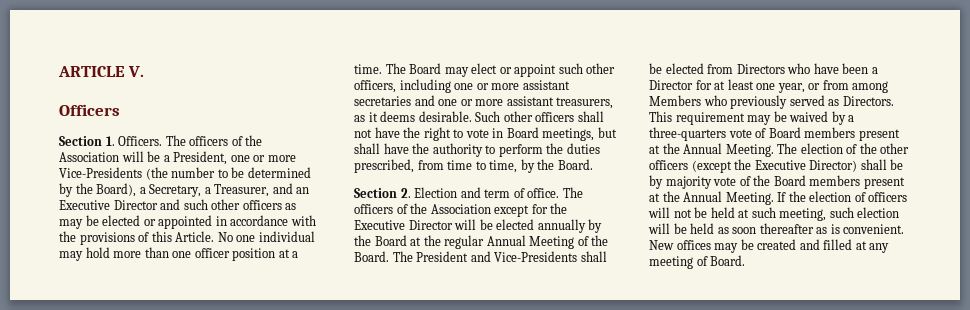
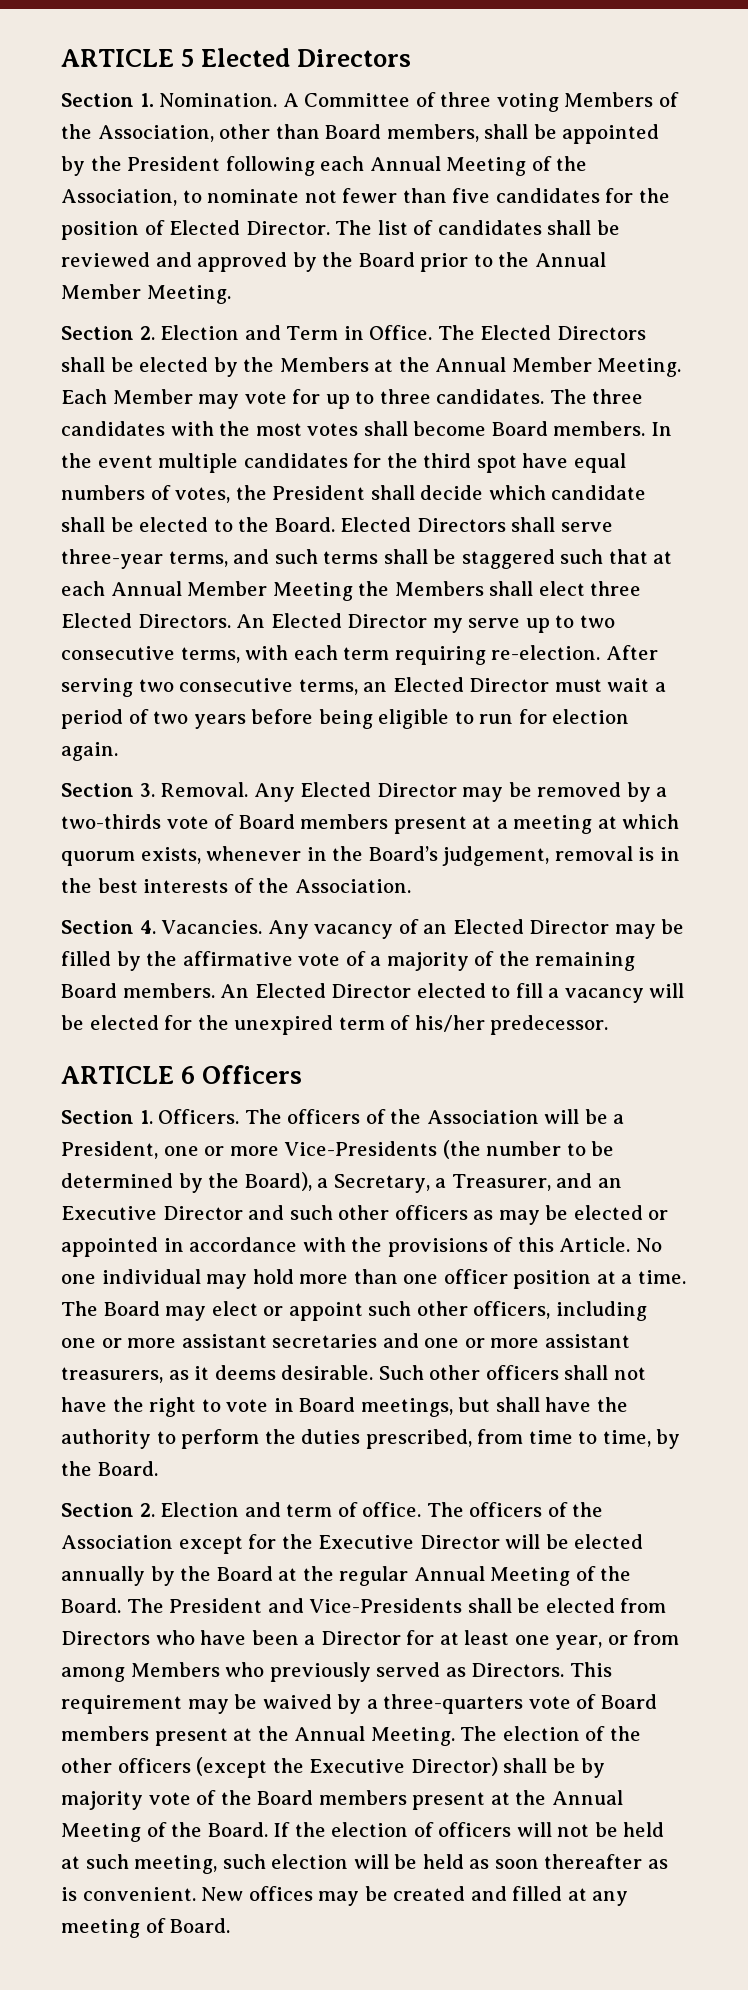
- ARTICLE V.
- Officers
+ ARTICLE 5 Elected Directors
+ Section 1. Nomination. A Committee of three voting Members of the Association, other than Board members, shall be appointed by the President following each Annual Meeting of the Association, to nominate not fewer than five candidates for the position of Elected Director. The list of candidates shall be reviewed and approved by the Board prior to the Annual Member Meeting.
+ Section 2. Election and Term in Office. The Elected Directors shall be elected by the Members at the Annual Member Meeting. Each Member may vote for up to three candidates. The three candidates with the most votes shall become Board members. In the event multiple candidates for the third spot have equal numbers of votes, the President shall decide which candidate shall be elected to the Board. Elected Directors shall serve three-year terms, and such terms shall be staggered such that at each Annual Member Meeting the Members shall elect three Elected Directors. An Elected Director my serve up to two consecutive terms, with each term requiring re-election. After serving two consecutive terms, an Elected Director must wait a period of two years before being eligible to run for election again.
+ Section 3. Removal. Any Elected Director may be removed by a two-thirds vote of Board members present at a meeting at which quorum exists, whenever in the Board’s judgement, removal is in the best interests of the Association.
+ Section 4. Vacancies. Any vacancy of an Elected Director may be filled by the affirmative vote of a majority of the remaining Board members. An Elected Director elected to fill a vacancy will be elected for the unexpired term of his/her predecessor.
+ ARTICLE 6 Officers
- The election of the other officers (except the Executive Director) shall be by majority vote of the Board members present at the Annual Meeting.
+ The election of the other officers (except the Executive Director) shall be by majority vote of the Board members present at the Annual Meeting of the Board.

